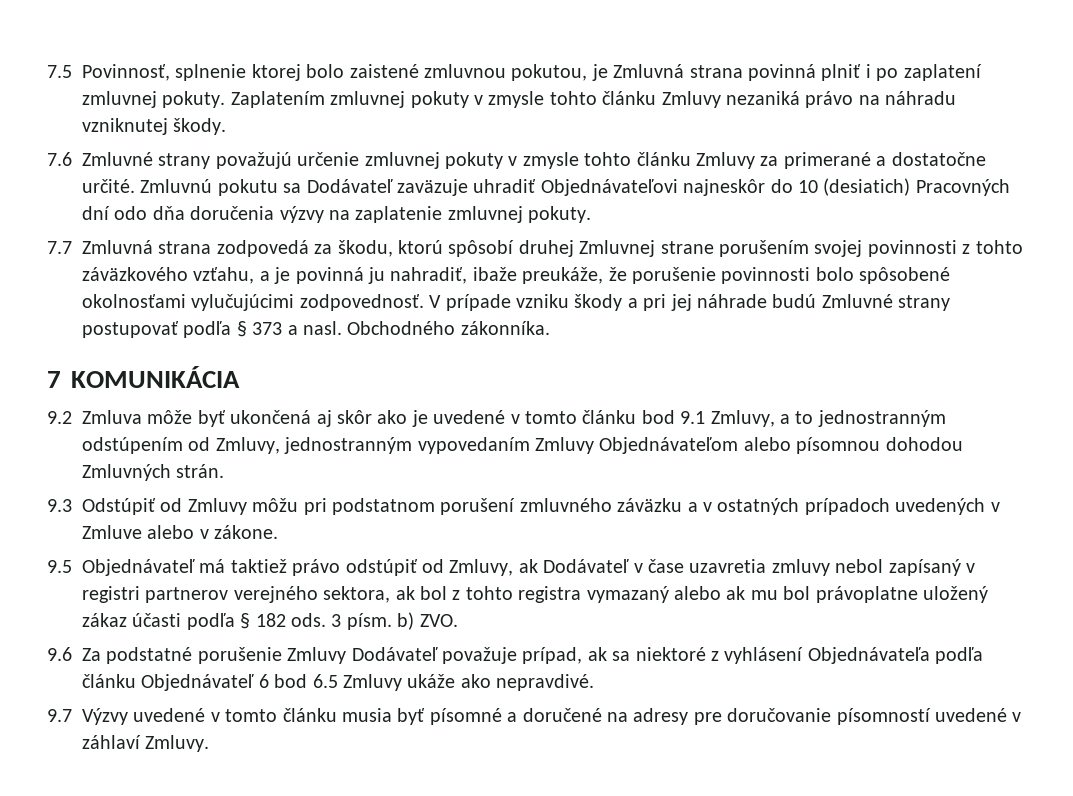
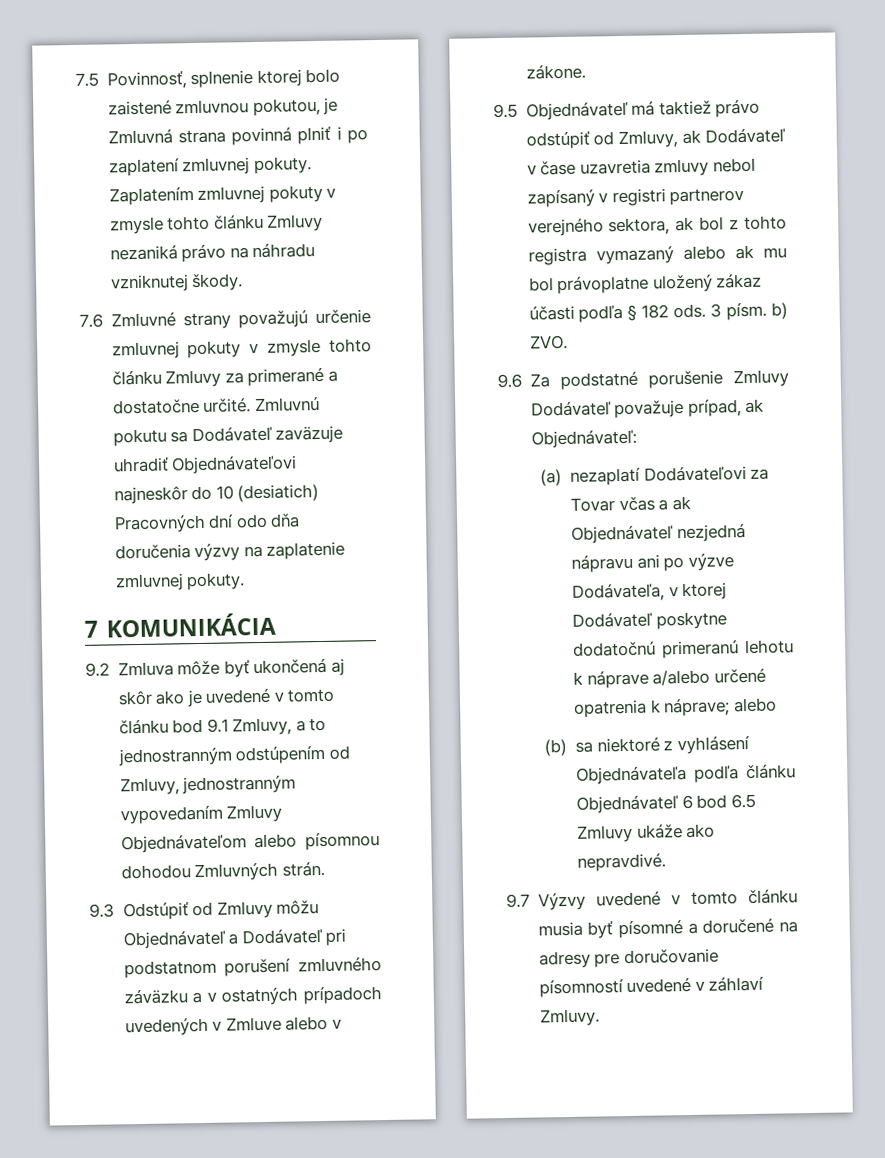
- 7.7 Zmluvná strana zodpovedá za škodu, ktorú spôsobí druhej Zmluvnej strane porušením svojej povinnosti z tohto záväzkového vzťahu, a je povinná ju nahradiť, ibaže preukáže, že porušenie povinnosti bolo spôsobené okolnosťami vylučujúcimi zodpovednosť. V prípade vzniku škody a pri jej náhrade budú Zmluvné strany postupovať podľa § 373 a nasl. Obchodného zákonníka.
- 9.3 Odstúpiť od Zmluvy môžu pri podstatnom porušení zmluvného záväzku a v ostatných prípadoch uvedených v Zmluve alebo v zákone.
+ 9.3 Odstúpiť od Zmluvy môžu Objednávateľ a Dodávateľ pri podstatnom porušení zmluvného záväzku a v ostatných prípadoch uvedených v Zmluve alebo v zákone.
- 9.6 Za podstatné porušenie Zmluvy Dodávateľ považuje prípad, ak sa niektoré z vyhlásení Objednávateľa podľa článku Objednávateľ 6 bod 6.5 Zmluvy ukáže ako nepravdivé.
+ 9.6 Za podstatné porušenie Zmluvy Dodávateľ považuje prípad, ak Objednávateľ:
+ (a) nezaplatí Dodávateľovi za Tovar včas a ak Objednávateľ nezjedná nápravu ani po výzve Dodávateľa, v ktorej Dodávateľ poskytne dodatočnú primeranú lehotu k náprave a/alebo určené opatrenia k náprave; alebo
+ (b) sa niektoré z vyhlásení Objednávateľa podľa článku Objednávateľ 6 bod 6.5 Zmluvy ukáže ako nepravdivé.

